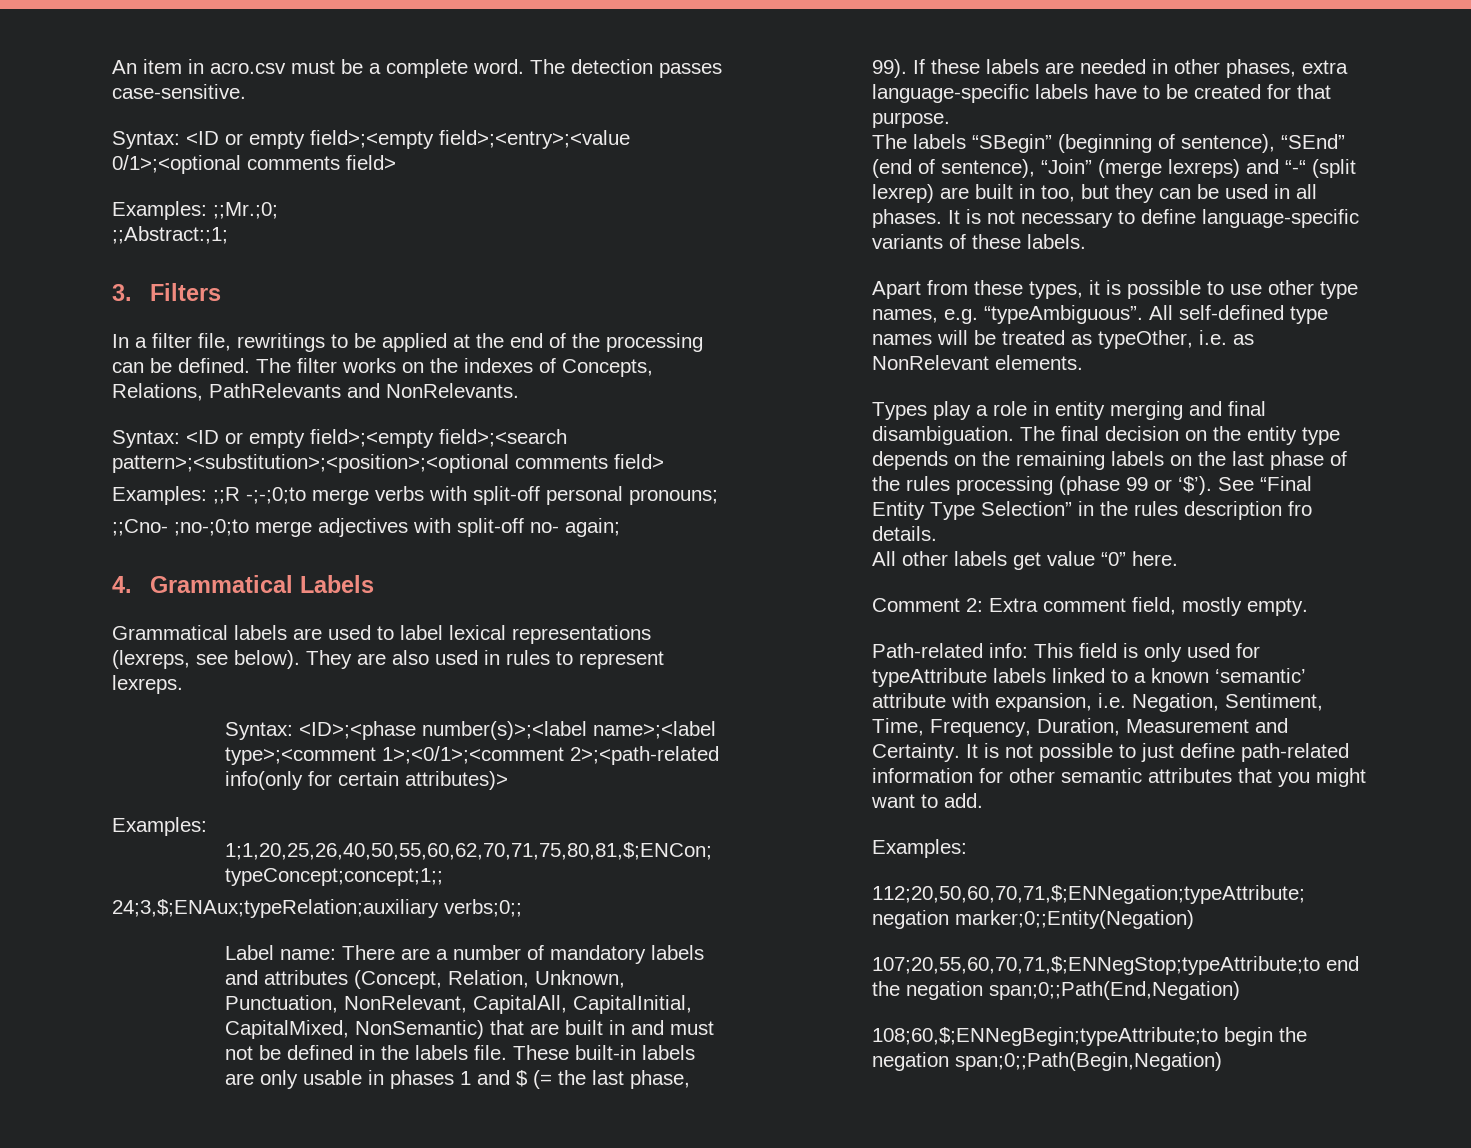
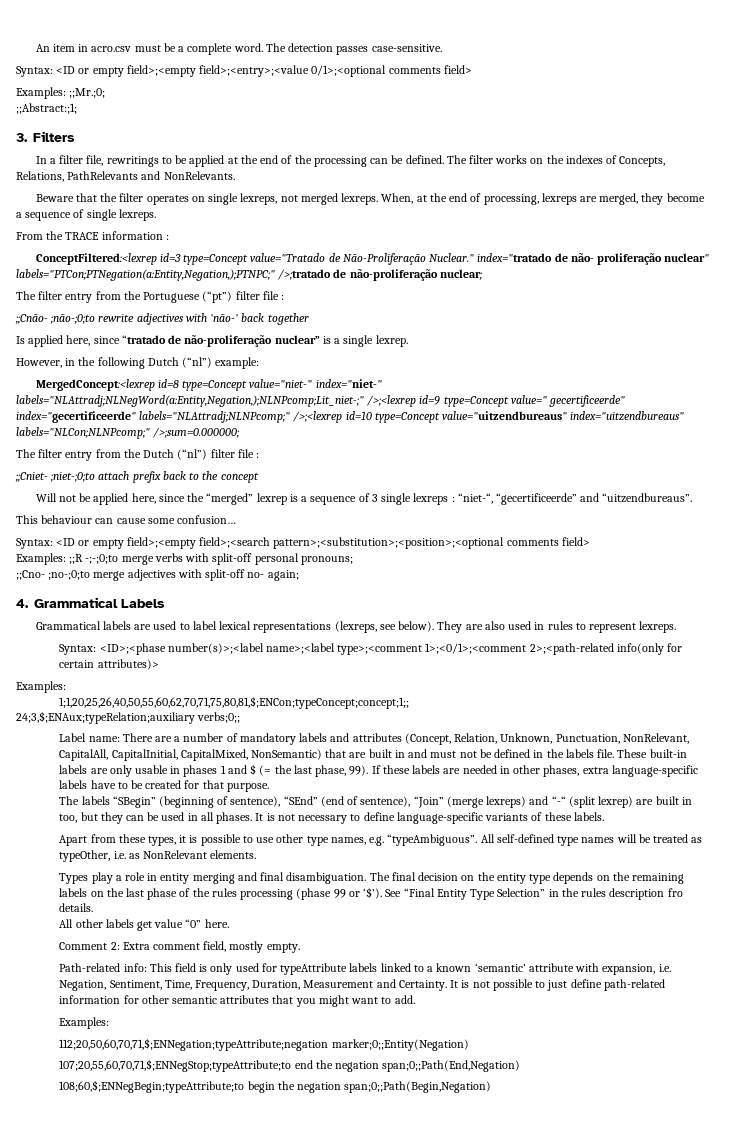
+ Beware that the filter operates on single lexreps, not merged lexreps. When, at the end of processing, lexreps are merged, they become a sequence of single lexreps.
+ From the TRACE information :
+ ConceptFiltered:<lexrep id=3 type=Concept value="Tratado de Não-Proliferação Nuclear." index="tratado de não- proliferação nuclear" labels="PTCon;PTNegation(a:Entity,Negation,);PTNPC;" />;tratado de não-proliferação nuclear;
+ The filter entry from the Portuguese (“pt”) filter file :
+ ;;Cnão- ;não-;0;to rewrite adjectives with 'não-' back together
+ Is applied here, since “tratado de não-proliferação nuclear” is a single lexrep.
+ However, in the following Dutch (“nl”) example:
+ MergedConcept:<lexrep id=8 type=Concept value="niet-" index="niet-" labels="NLAttradj;NLNegWord(a:Entity,Negation,);NLNPcomp;Lit_niet-;" />;<lexrep id=9 type=Concept value=" gecertificeerde" index="gecertificeerde" labels="NLAttradj;NLNPcomp;" />;<lexrep id=10 type=Concept value="uitzendbureaus" index="uitzendbureaus" labels="NLCon;NLNPcomp;" />;sum=0.000000;
+ The filter entry from the Dutch (“nl”) filter file :
+ ;;Cniet- ;niet-;0;to attach prefix back to the concept
+ Will not be applied here, since the “merged” lexrep is a sequence of 3 single lexreps : “niet-“, “gecertificeerde” and “uitzendbureaus”.
+ This behaviour can cause some confusion…

